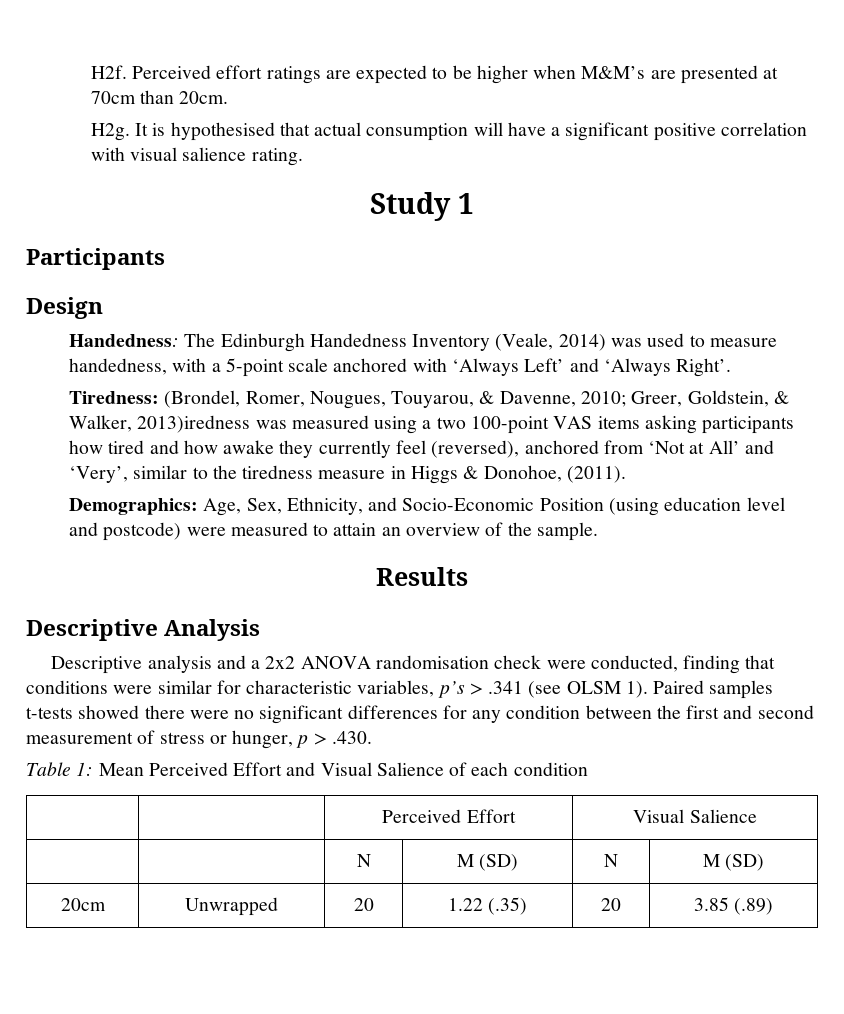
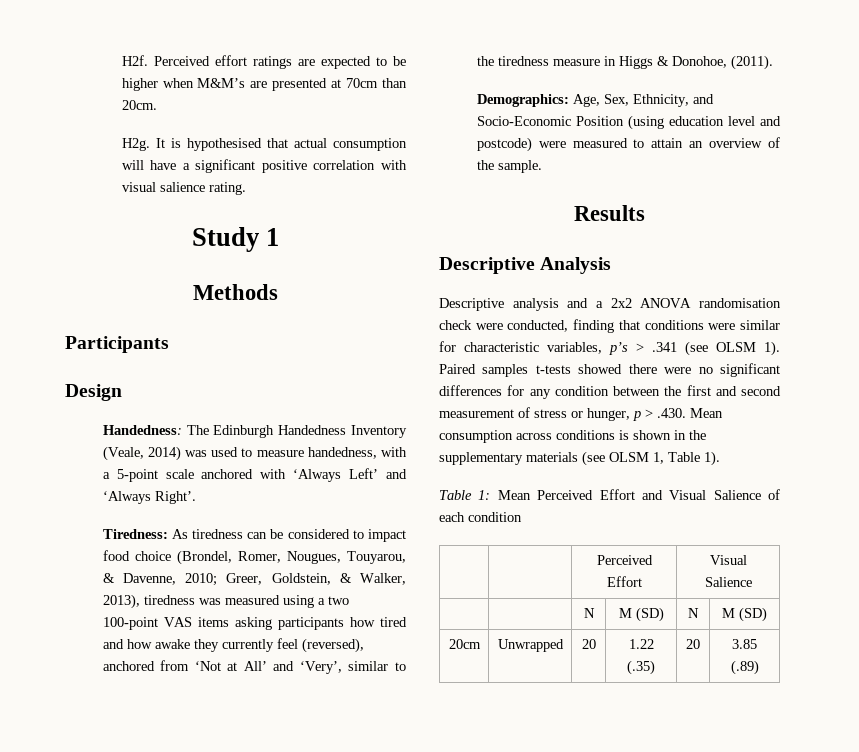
+ Methods
- Tiredness: (Brondel, Romer, Nougues, Touyarou, & Davenne, 2010; Greer, Goldstein, & Walker, 2013)iredness was measured using a two 100-point VAS items asking participants how tired and how awake they currently feel (reversed), anchored from ‘Not at All’ and ‘Very’, similar to the tiredness measure in Higgs & Donohoe, (2011).
+ Tiredness: As tiredness can be considered to impact food choice (Brondel, Romer, Nougues, Touyarou, & Davenne, 2010; Greer, Goldstein, & Walker, 2013), tiredness was measured using a two 100-point VAS items asking participants how tired and how awake they currently feel (reversed), anchored from ‘Not at All’ and ‘Very’, similar to the tiredness measure in Higgs & Donohoe, (2011).
- Paired samples t-tests showed there were no significant differences for any condition between the first and second measurement of stress or hunger, p > .430.
+ Paired samples t-tests showed there were no significant differences for any condition between the first and second measurement of stress or hunger, p > .430. Mean consumption across conditions is shown in the supplementary materials (see OLSM 1, Table 1).

